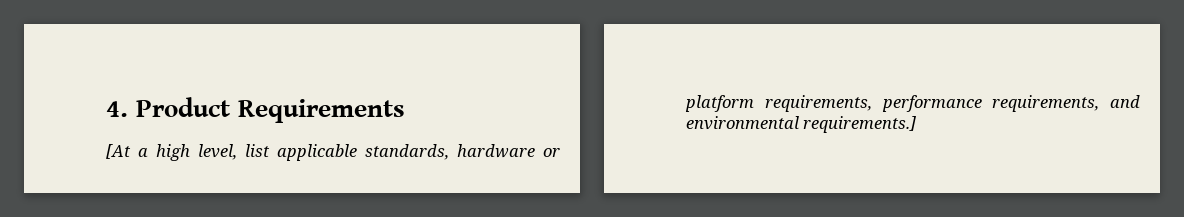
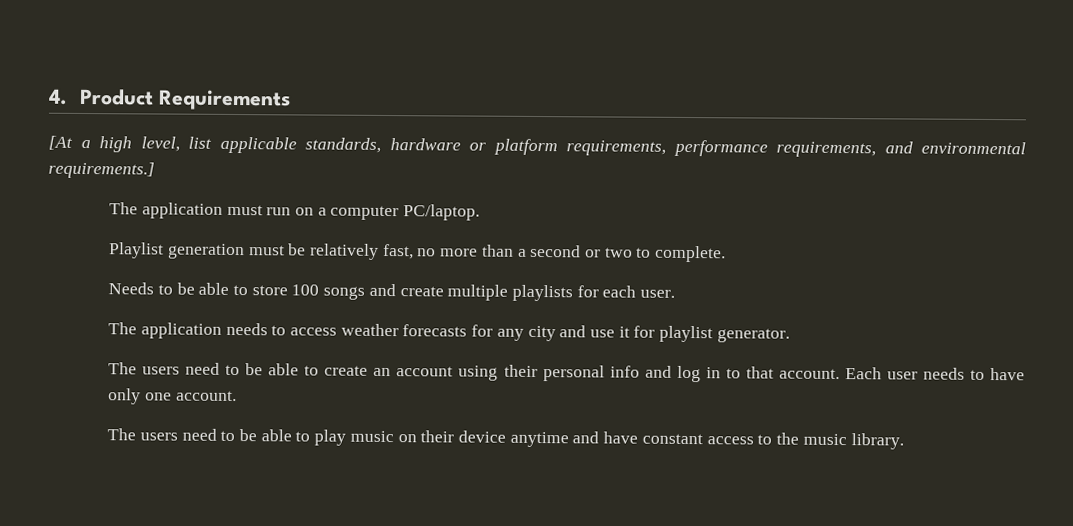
+ The application must run on a computer PC/laptop.
+ Playlist generation must be relatively fast, no more than a second or two to complete.
+ Needs to be able to store 100 songs and create multiple playlists for each user.
+ The application needs to access weather forecasts for any city and use it for playlist generator.
+ The users need to be able to create an account using their personal info and log in to that account. Each user needs to have only one account.
+ The users need to be able to play music on their device anytime and have constant access to the music library.

